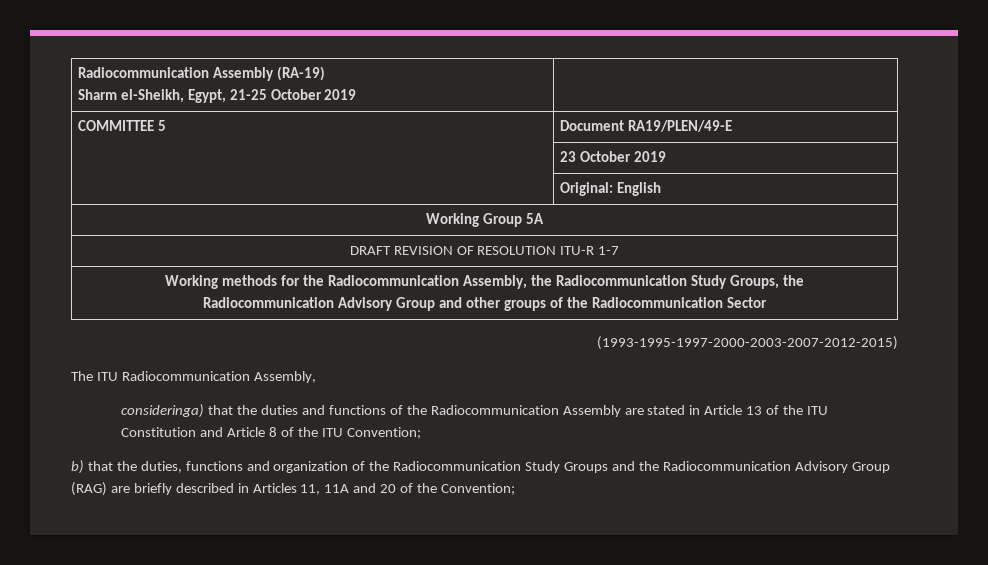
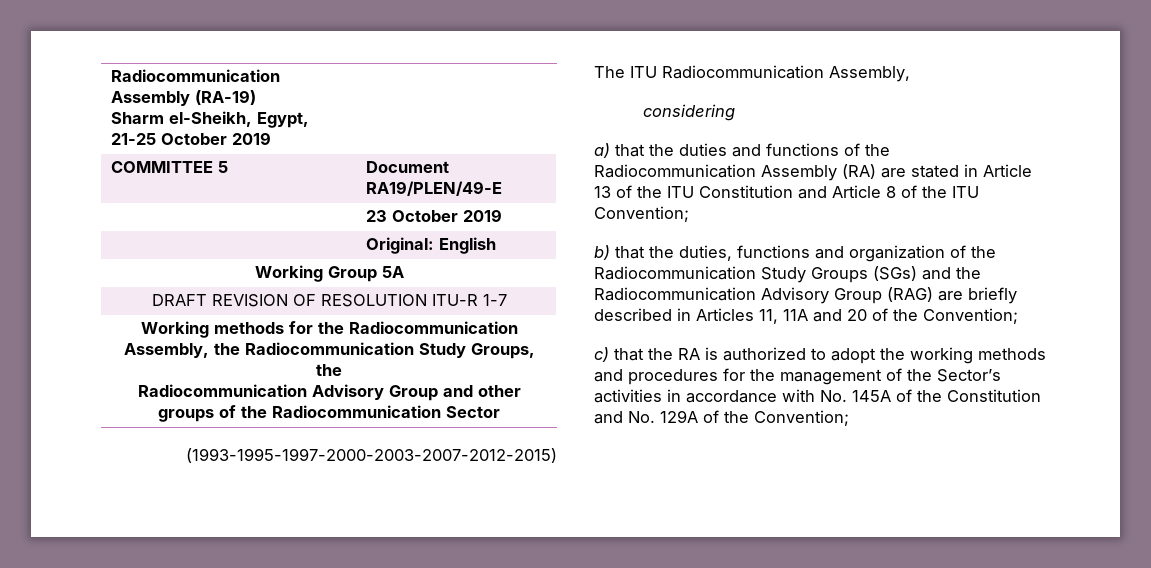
- consideringa) that the duties and functions of the Radiocommunication Assembly are stated in Article 13 of the ITU Constitution and Article 8 of the ITU Convention;
+ considering
+ a) that the duties and functions of the Radiocommunication Assembly (RA) are stated in Article 13 of the ITU Constitution and Article 8 of the ITU Convention;
- b) that the duties, functions and organization of the Radiocommunication Study Groups and the Radiocommunication Advisory Group (RAG) are briefly described in Articles 11, 11A and 20 of the Convention;
+ b) that the duties, functions and organization of the Radiocommunication Study Groups (SGs) and the Radiocommunication Advisory Group (RAG) are briefly described in Articles 11, 11A and 20 of the Convention;
+ c) that the RA is authorized to adopt the working methods and procedures for the management of the Sector’s activities in accordance with No. 145A of the Constitution and No. 129A of the Convention;

